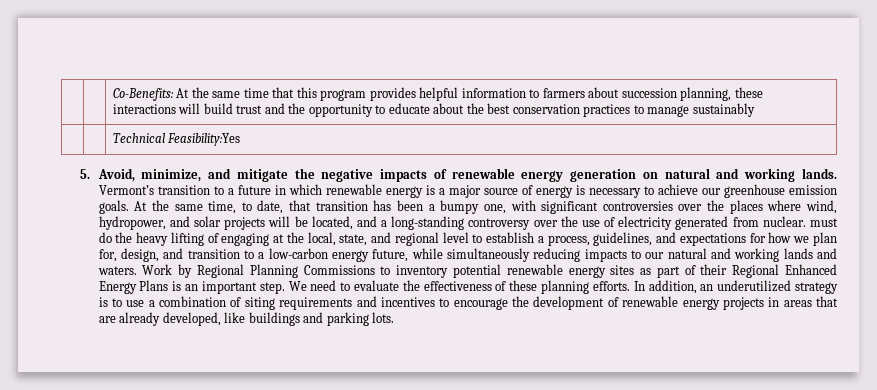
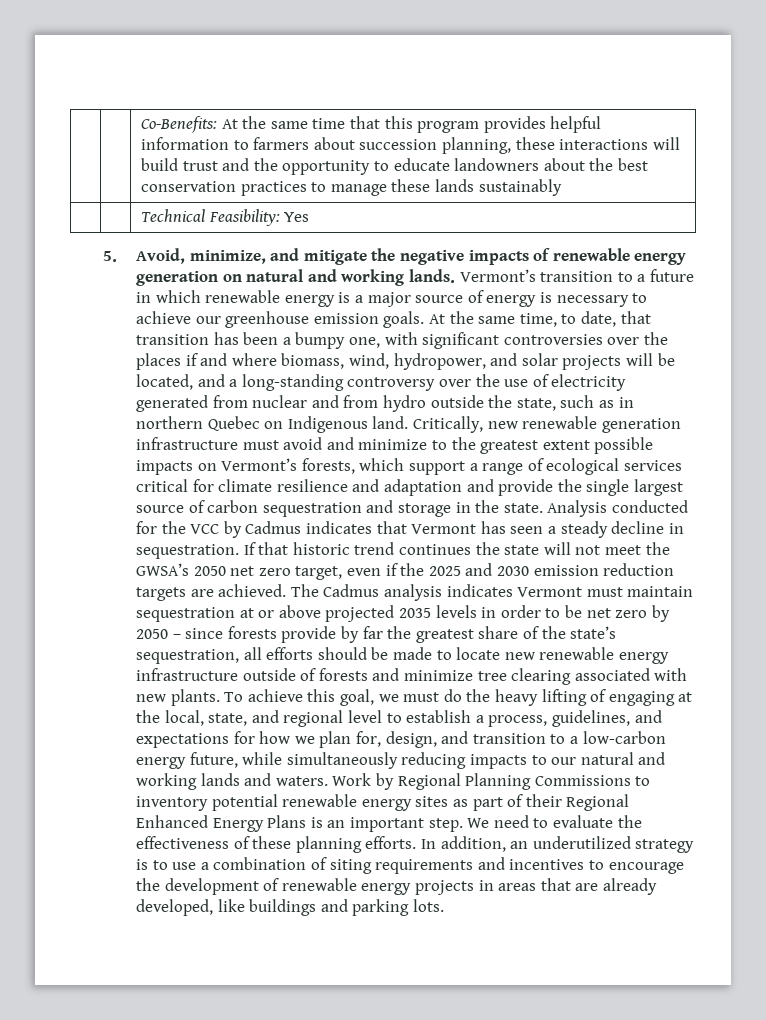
- | | Co-Benefits: At the same time that this program provides helpful information to farmers about succession planning, these interactions will build trust and the opportunity to educate about the best conservation practices to manage sustainably
+ | | Co-Benefits: At the same time that this program provides helpful information to farmers about succession planning, these interactions will build trust and the opportunity to educate landowners about the best conservation practices to manage these lands sustainably
- | | Technical Feasibility:Yes
+ | | Technical Feasibility: Yes
- At the same time, to date, that transition has been a bumpy one, with significant controversies over the places where wind, hydropower, and solar projects will be located, and a long-standing controversy over the use of electricity generated from nuclear. must do the heavy lifting of engaging at the local, state, and regional level to establish a process, guidelines, and expectations for how we plan for, design, and transition to a low-carbon energy future, while simultaneously reducing impacts to our natural and working lands and waters.
+ At the same time, to date, that transition has been a bumpy one, with significant controversies over the places if and where biomass, wind, hydropower, and solar projects will be located, and a long-standing controversy over the use of electricity generated from nuclear and from hydro outside the state, such as in northern Quebec on Indigenous land. Critically, new renewable generation infrastructure must avoid and minimize to the greatest extent possible impacts on Vermont’s forests, which support a range of ecological services critical for climate resilience and adaptation and provide the single largest source of carbon sequestration and storage in the state. Analysis conducted for the VCC by Cadmus indicates that Vermont has seen a steady decline in sequestration. If that historic trend continues the state will not meet the GWSA’s 2050 net zero target, even if the 2025 and 2030 emission reduction targets are achieved. The Cadmus analysis indicates Vermont must maintain sequestration at or above projected 2035 levels in order to be net zero by 2050 – since forests provide by far the greatest share of the state’s sequestration, all efforts should be made to locate new renewable energy infrastructure outside of forests and minimize tree clearing associated with new plants. To achieve this goal, we must do the heavy lifting of engaging at the local, state, and regional level to establish a process, guidelines, and expectations for how we plan for, design, and transition to a low-carbon energy future, while simultaneously reducing impacts to our natural and working lands and waters.

